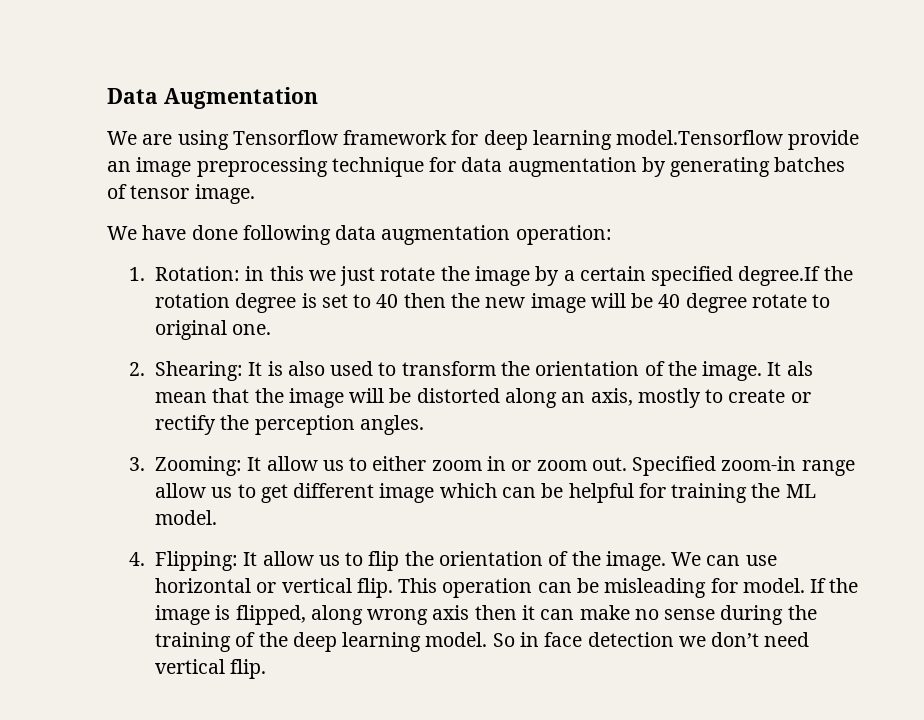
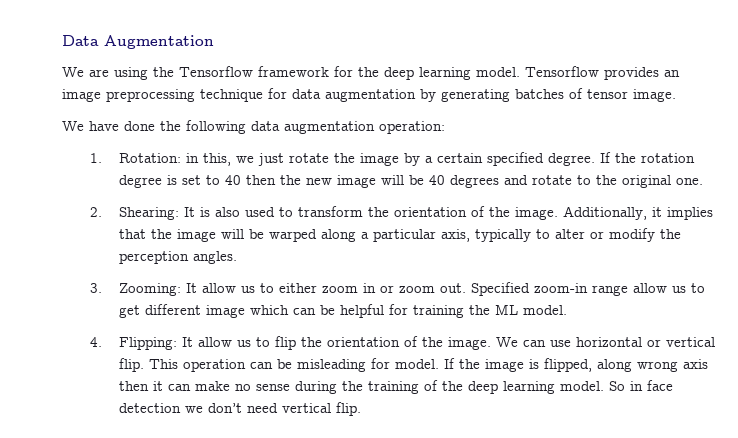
- We are using Tensorflow framework for deep learning model.Tensorflow provide an image preprocessing technique for data augmentation by generating batches of tensor image.
+ We are using the Tensorflow framework for the deep learning model. Tensorflow provides an image preprocessing technique for data augmentation by generating batches of tensor image.
- We have done following data augmentation operation:
+ We have done the following data augmentation operation:
- 1. Rotation: in this we just rotate the image by a certain specified degree.If the rotation degree is set to 40 then the new image will be 40 degree rotate to original one.
+ 1. Rotation: in this, we just rotate the image by a certain specified degree. If the rotation degree is set to 40 then the new image will be 40 degrees and rotate to the original one.
- It als mean that the image will be distorted along an axis, mostly to create or rectify the perception angles.
+ Additionally, it implies that the image will be warped along a particular axis, typically to alter or modify the perception angles.

